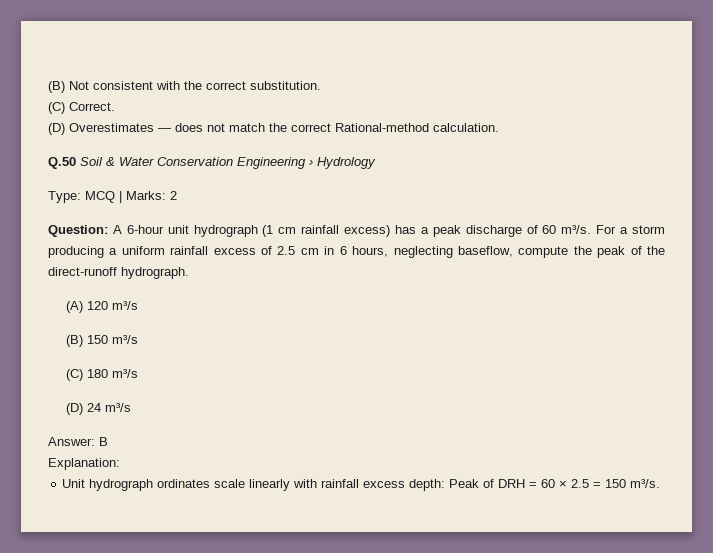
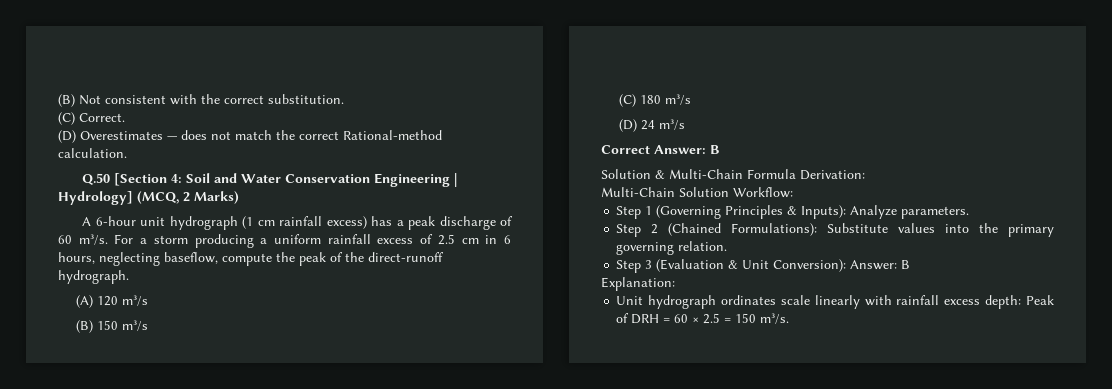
- Q.50 Soil & Water Conservation Engineering › Hydrology
- Type: MCQ | Marks: 2
- Question: A 6-hour unit hydrograph (1 cm rainfall excess) has a peak discharge of 60 m³/s.
+ Q.50 [Section 4: Soil and Water Conservation Engineering | Hydrology] (MCQ, 2 Marks)
+ A 6-hour unit hydrograph (1 cm rainfall excess) has a peak discharge of 60 m³/s.
- Answer: B
+ Correct Answer: B
+ Solution & Multi-Chain Formula Derivation:
+ Multi-Chain Solution Workflow:
+ Step 1 (Governing Principles & Inputs): Analyze parameters.
+ Step 2 (Chained Formulations): Substitute values into the primary governing relation.
+ Step 3 (Evaluation & Unit Conversion): Answer: B

